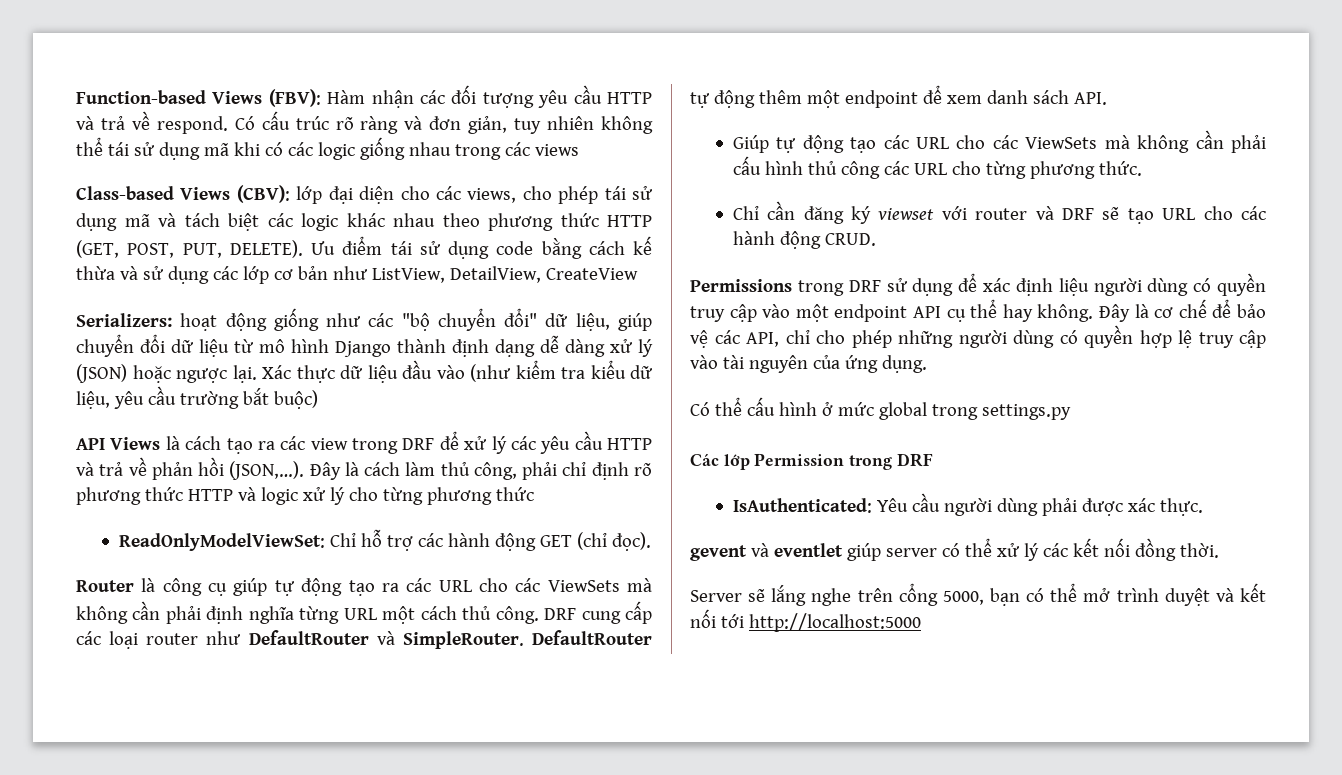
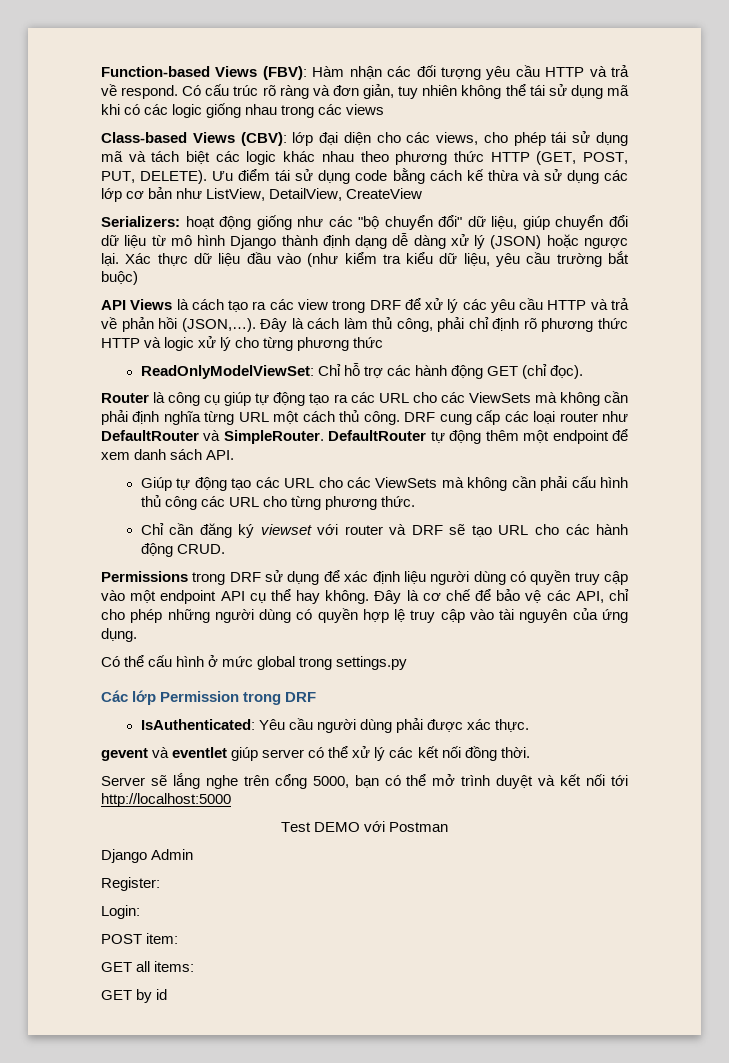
+ Test DEMO với Postman
+ Django Admin
+ Register:
+ Login:
+ POST item:
+ GET all items:
+ GET by id

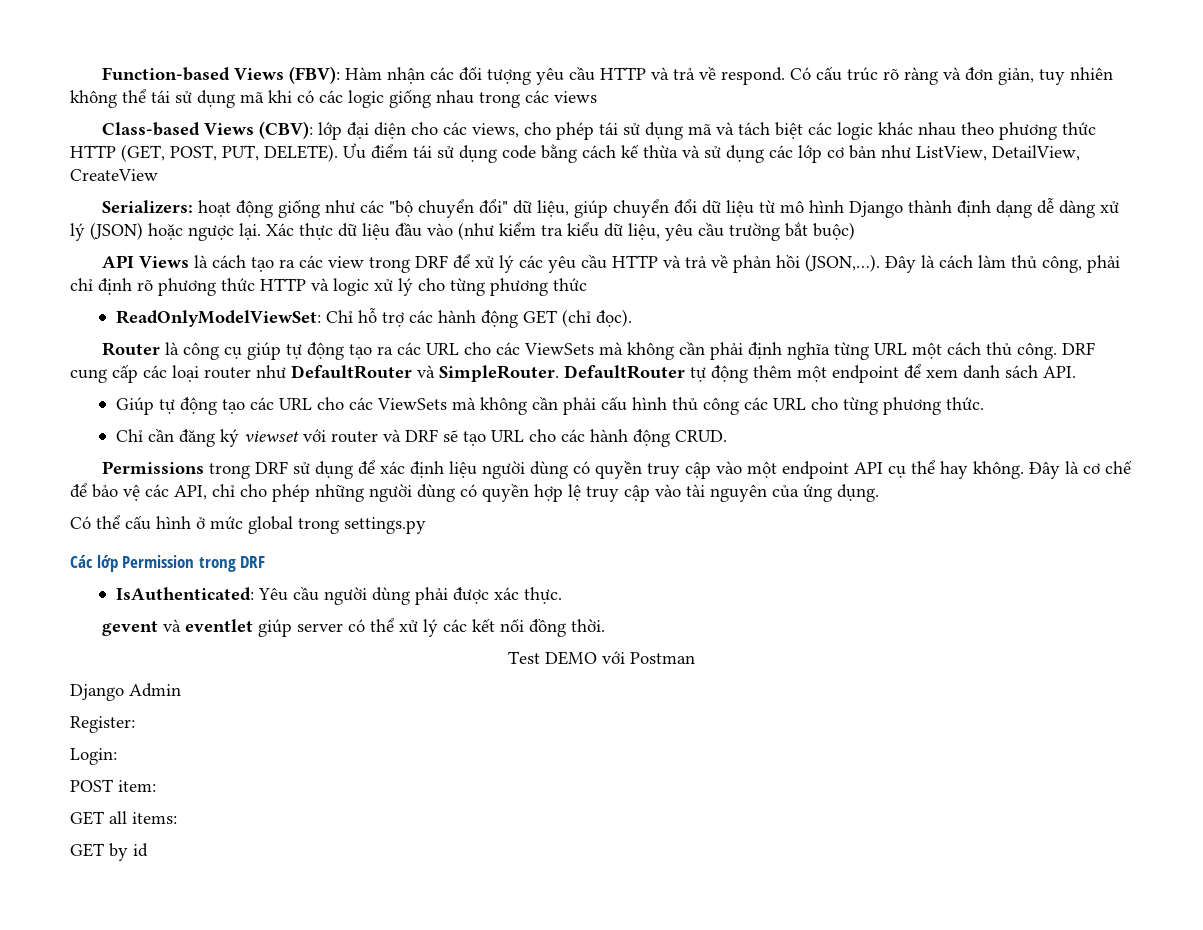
- Server sẽ lắng nghe trên cổng 5000, bạn có thể mở trình duyệt và kết nối tới http://localhost:5000

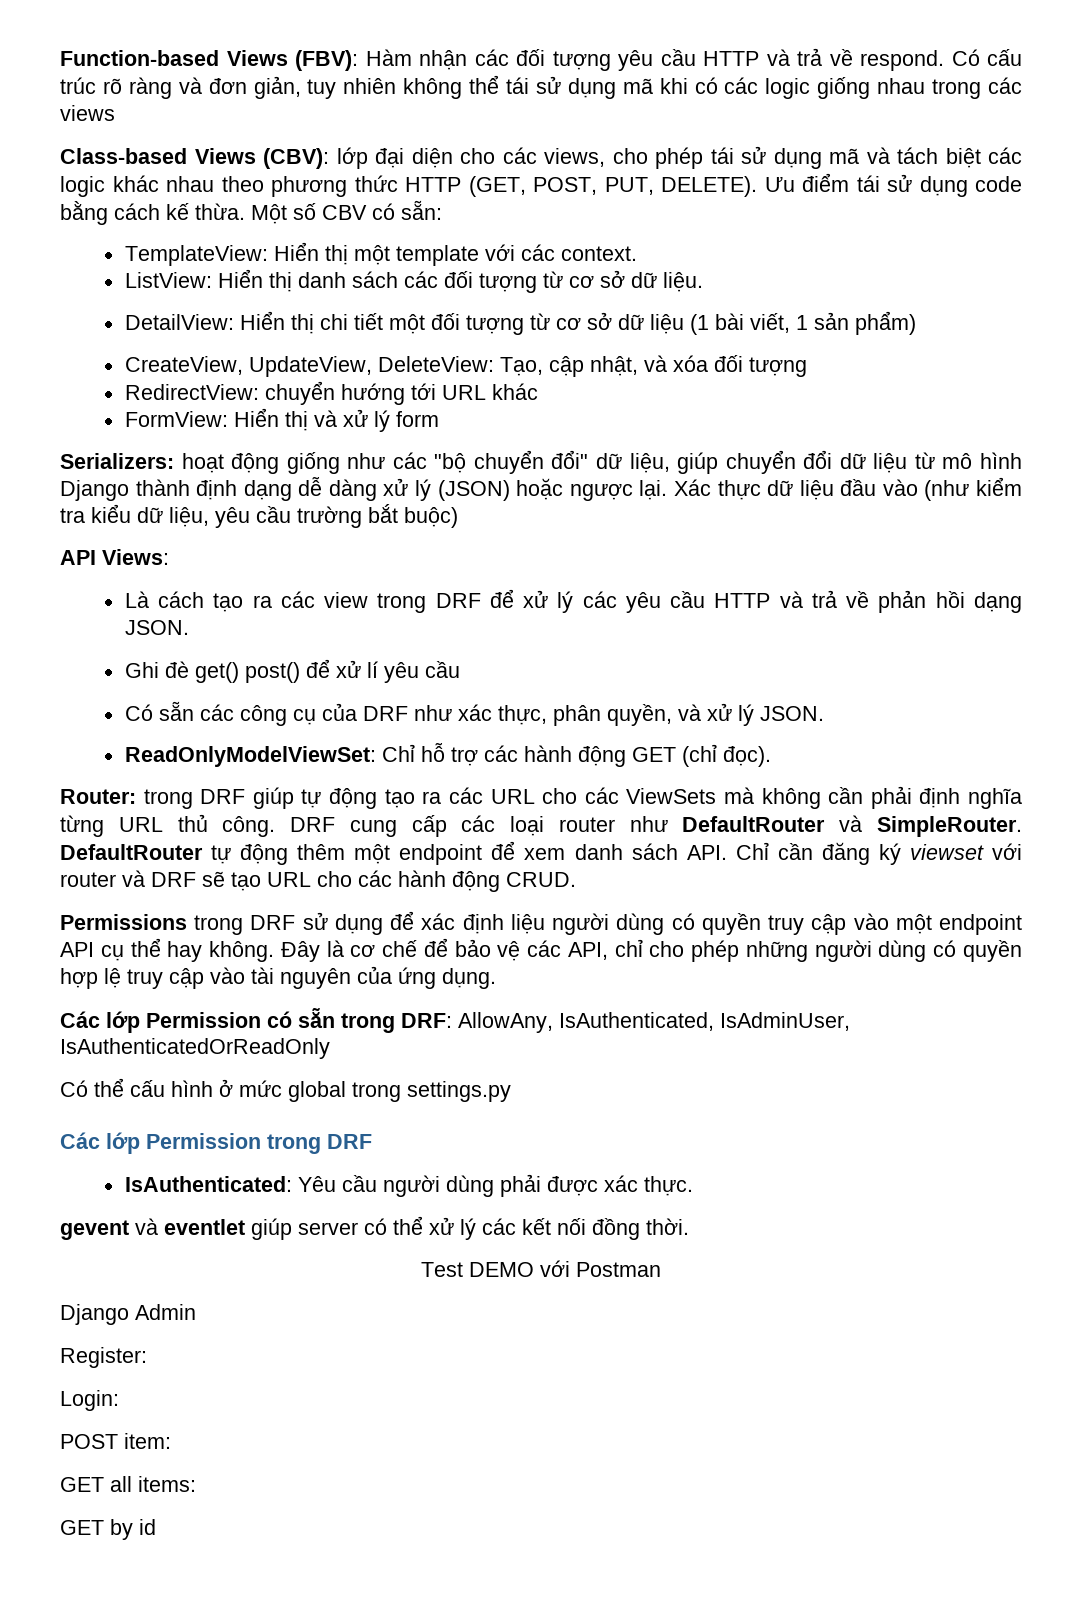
- Ưu điểm tái sử dụng code bằng cách kế thừa và sử dụng các lớp cơ bản như ListView, DetailView, CreateView
+ Ưu điểm tái sử dụng code bằng cách kế thừa. Một số CBV có sẵn:
+ TemplateView: Hiển thị một template với các context.
+ ListView: Hiển thị danh sách các đối tượng từ cơ sở dữ liệu.
+ DetailView: Hiển thị chi tiết một đối tượng từ cơ sở dữ liệu (1 bài viết, 1 sản phẩm)
+ CreateView, UpdateView, DeleteView: Tạo, cập nhật, và xóa đối tượng
+ RedirectView: chuyển hướng tới URL khác
+ FormView: Hiển thị và xử lý form
- API Views là cách tạo ra các view trong DRF để xử lý các yêu cầu HTTP và trả về phản hồi (JSON,…). Đây là cách làm thủ công, phải chỉ định rõ phương thức HTTP và logic xử lý cho từng phương thức
+ API Views:
+ Là cách tạo ra các view trong DRF để xử lý các yêu cầu HTTP và trả về phản hồi dạng JSON.
+ Ghi đè get() post() để xử lí yêu cầu
+ Có sẵn các công cụ của DRF như xác thực, phân quyền, và xử lý JSON.
- Router là công cụ giúp tự động tạo ra các URL cho các ViewSets mà không cần phải định nghĩa từng URL một cách thủ công.
+ Router: trong DRF giúp tự động tạo ra các URL cho các ViewSets mà không cần phải định nghĩa từng URL thủ công.
- DefaultRouter tự động thêm một endpoint để xem danh sách API.
- Giúp tự động tạo các URL cho các ViewSets mà không cần phải cấu hình thủ công các URL cho từng phương thức.
- Chỉ cần đăng ký viewset với router và DRF sẽ tạo URL cho các hành động CRUD.
+ DefaultRouter tự động thêm một endpoint để xem danh sách API. Chỉ cần đăng ký viewset với router và DRF sẽ tạo URL cho các hành động CRUD.
+ Các lớp Permission có sẵn trong DRF: AllowAny, IsAuthenticated, IsAdminUser, IsAuthenticatedOrReadOnly

